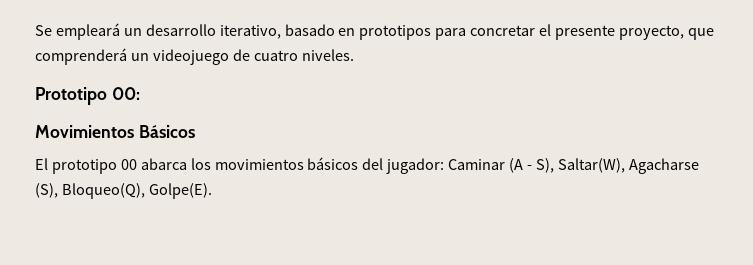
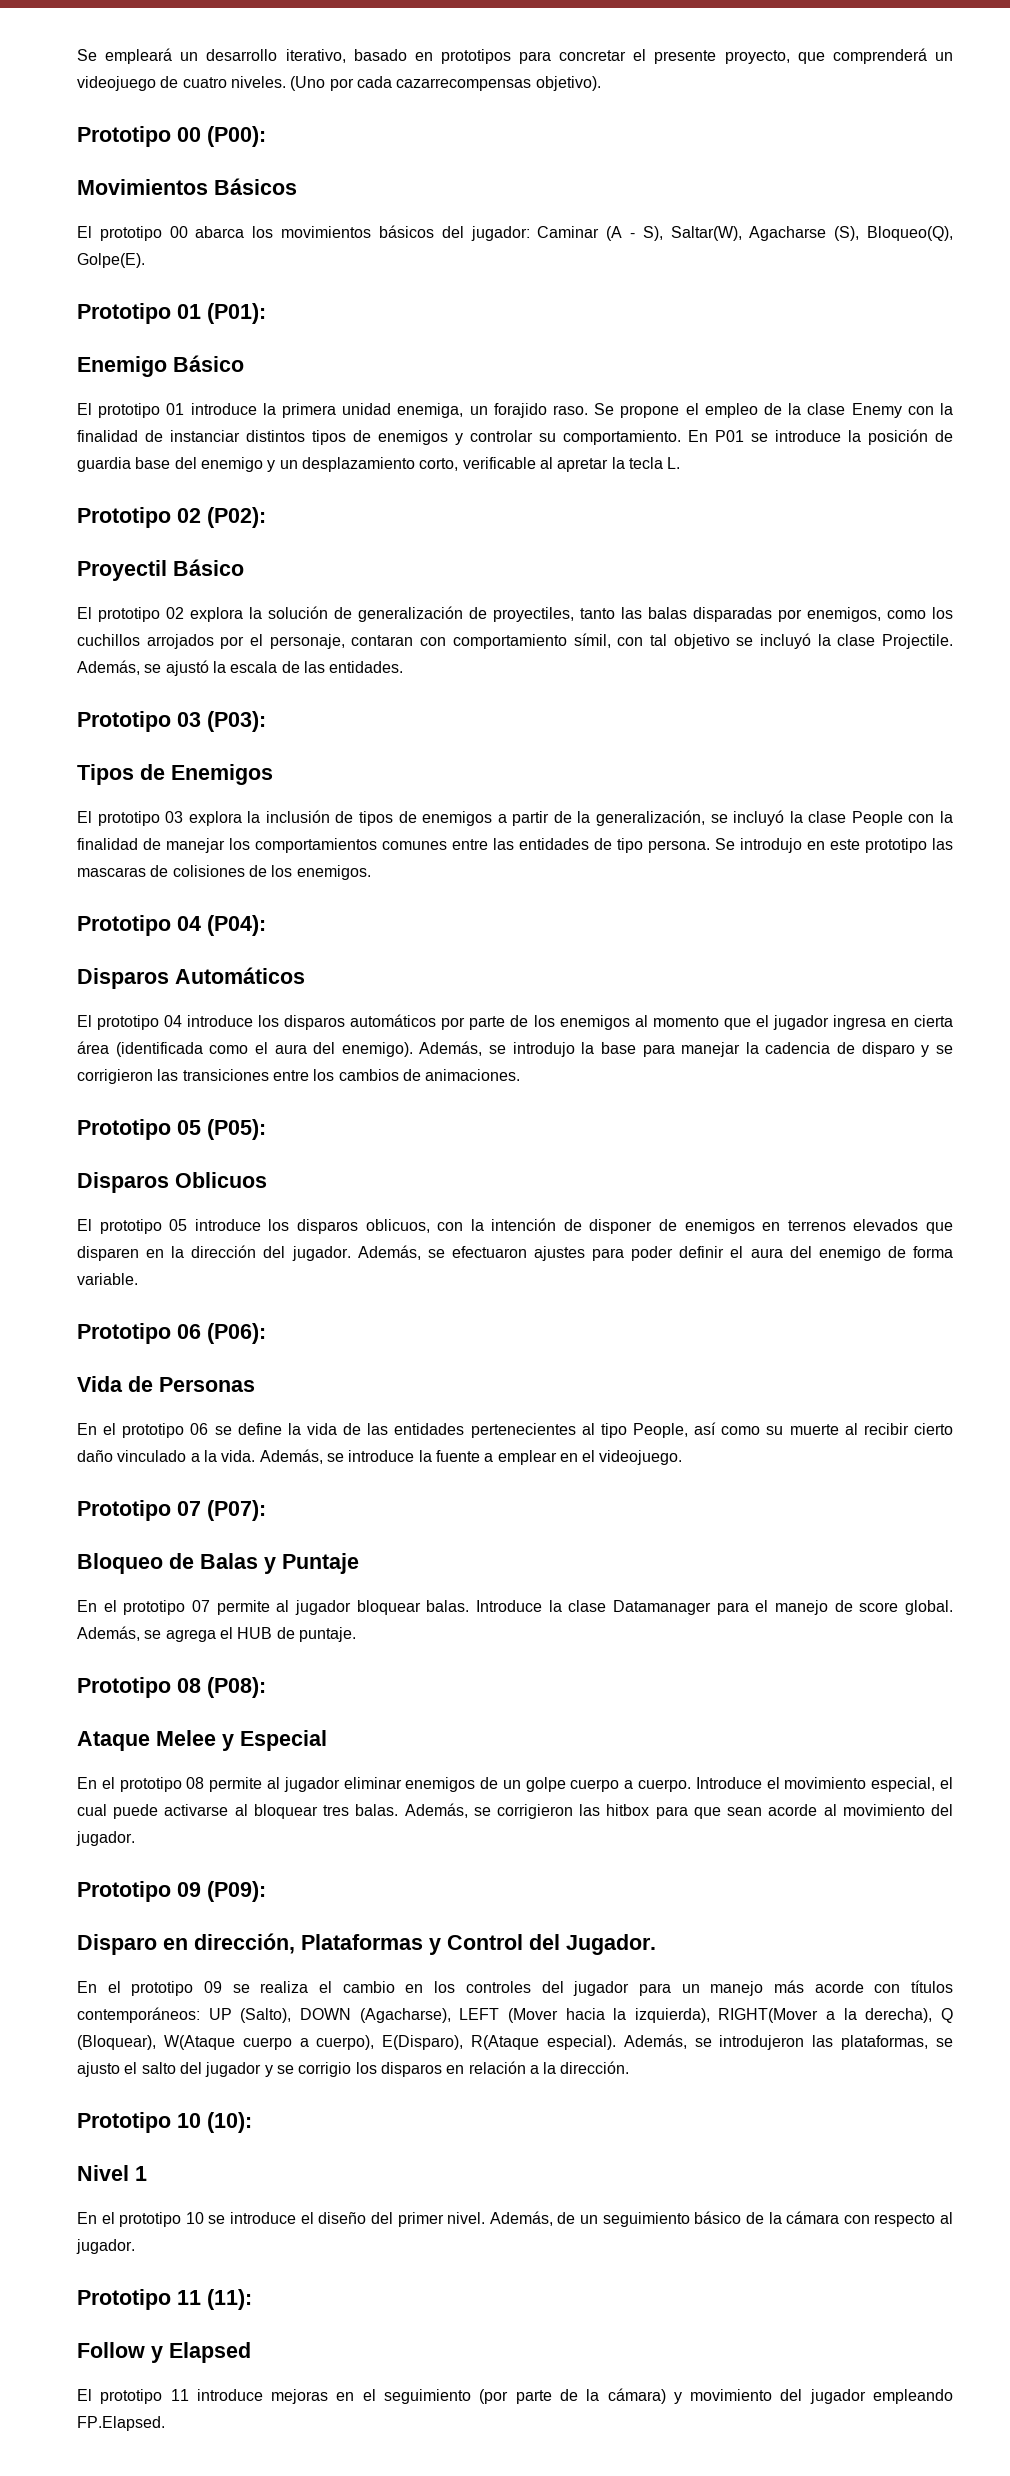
- Se empleará un desarrollo iterativo, basado en prototipos para concretar el presente proyecto, que comprenderá un videojuego de cuatro niveles.
- Prototipo 00:
+ Se empleará un desarrollo iterativo, basado en prototipos para concretar el presente proyecto, que comprenderá un videojuego de cuatro niveles. (Uno por cada cazarrecompensas objetivo).
+ Prototipo 00 (P00):
+ Prototipo 01 (P01):
+ Enemigo Básico
+ El prototipo 01 introduce la primera unidad enemiga, un forajido raso. Se propone el empleo de la clase Enemy con la finalidad de instanciar distintos tipos de enemigos y controlar su comportamiento. En P01 se introduce la posición de guardia base del enemigo y un desplazamiento corto, verificable al apretar la tecla L.
+ Prototipo 02 (P02):
+ Proyectil Básico
+ El prototipo 02 explora la solución de generalización de proyectiles, tanto las balas disparadas por enemigos, como los cuchillos arrojados por el personaje, contaran con comportamiento símil, con tal objetivo se incluyó la clase Projectile. Además, se ajustó la escala de las entidades.
+ Prototipo 03 (P03):
+ Tipos de Enemigos
+ El prototipo 03 explora la inclusión de tipos de enemigos a partir de la generalización, se incluyó la clase People con la finalidad de manejar los comportamientos comunes entre las entidades de tipo persona. Se introdujo en este prototipo las mascaras de colisiones de los enemigos.
+ Prototipo 04 (P04):
+ Disparos Automáticos
+ El prototipo 04 introduce los disparos automáticos por parte de los enemigos al momento que el jugador ingresa en cierta área (identificada como el aura del enemigo). Además, se introdujo la base para manejar la cadencia de disparo y se corrigieron las transiciones entre los cambios de animaciones.
+ Prototipo 05 (P05):
+ Disparos Oblicuos
+ El prototipo 05 introduce los disparos oblicuos, con la intención de disponer de enemigos en terrenos elevados que disparen en la dirección del jugador. Además, se efectuaron ajustes para poder definir el aura del enemigo de forma variable.
+ Prototipo 06 (P06):
+ Vida de Personas
+ En el prototipo 06 se define la vida de las entidades pertenecientes al tipo People, así como su muerte al recibir cierto daño vinculado a la vida. Además, se introduce la fuente a emplear en el videojuego.
+ Prototipo 07 (P07):
+ Bloqueo de Balas y Puntaje
+ En el prototipo 07 permite al jugador bloquear balas. Introduce la clase Datamanager para el manejo de score global. Además, se agrega el HUB de puntaje.
+ Prototipo 08 (P08):
+ Ataque Melee y Especial
+ En el prototipo 08 permite al jugador eliminar enemigos de un golpe cuerpo a cuerpo. Introduce el movimiento especial, el cual puede activarse al bloquear tres balas. Además, se corrigieron las hitbox para que sean acorde al movimiento del jugador.
+ Prototipo 09 (P09):
+ Disparo en dirección, Plataformas y Control del Jugador.
+ En el prototipo 09 se realiza el cambio en los controles del jugador para un manejo más acorde con títulos contemporáneos: UP (Salto), DOWN (Agacharse), LEFT (Mover hacia la izquierda), RIGHT(Mover a la derecha), Q (Bloquear), W(Ataque cuerpo a cuerpo), E(Disparo), R(Ataque especial). Además, se introdujeron las plataformas, se ajusto el salto del jugador y se corrigio los disparos en relación a la dirección.
+ Prototipo 10 (10):
+ Nivel 1
+ En el prototipo 10 se introduce el diseño del primer nivel. Además, de un seguimiento básico de la cámara con respecto al jugador.
+ Prototipo 11 (11):
+ Follow y Elapsed
+ El prototipo 11 introduce mejoras en el seguimiento (por parte de la cámara) y movimiento del jugador empleando FP.Elapsed.

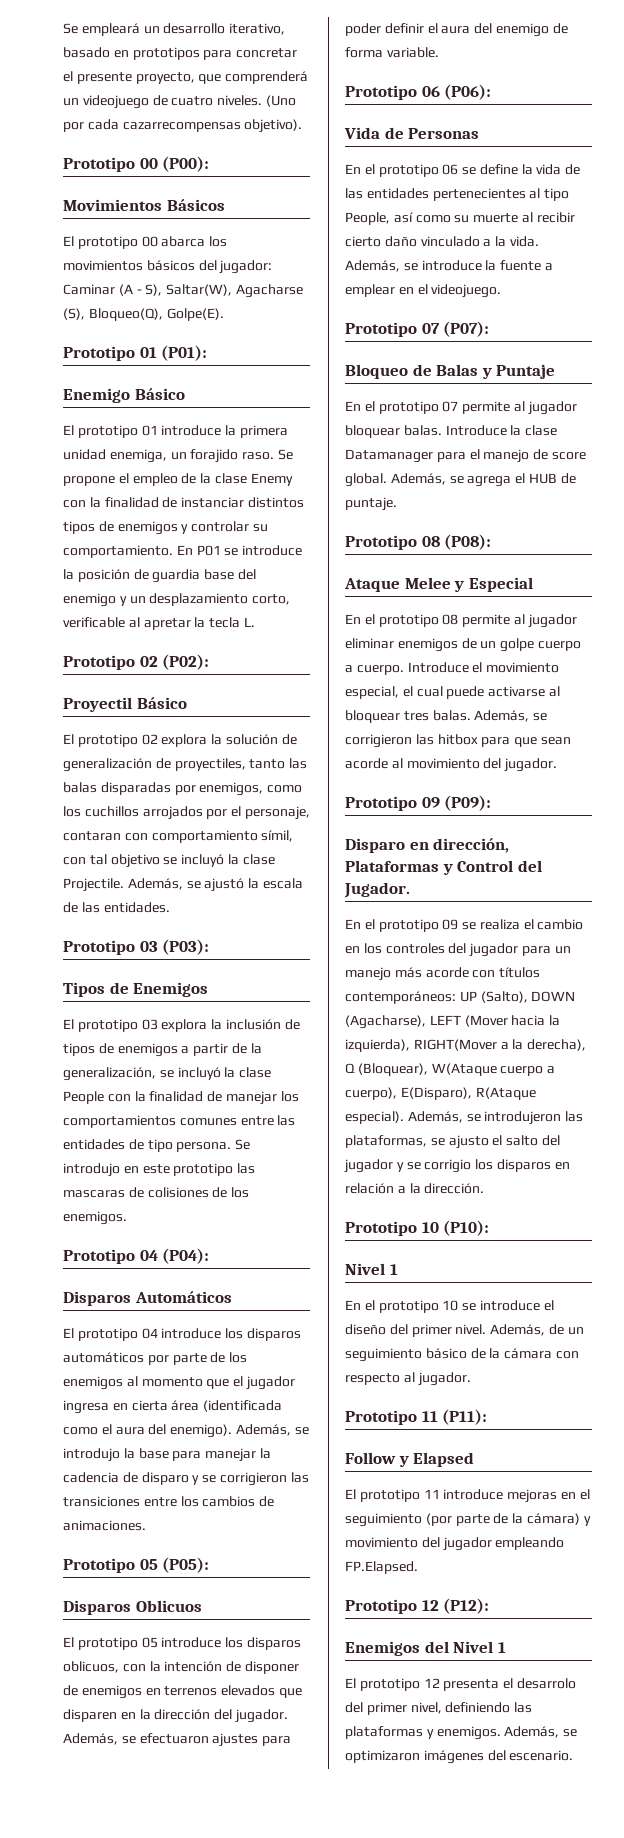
- Prototipo 10 (10):
+ Prototipo 10 (P10):
- Prototipo 11 (11):
+ Prototipo 11 (P11):
+ Prototipo 12 (P12):
+ Enemigos del Nivel 1
+ El prototipo 12 presenta el desarrolo del primer nivel, definiendo las plataformas y enemigos. Además, se optimizaron imágenes del escenario.

